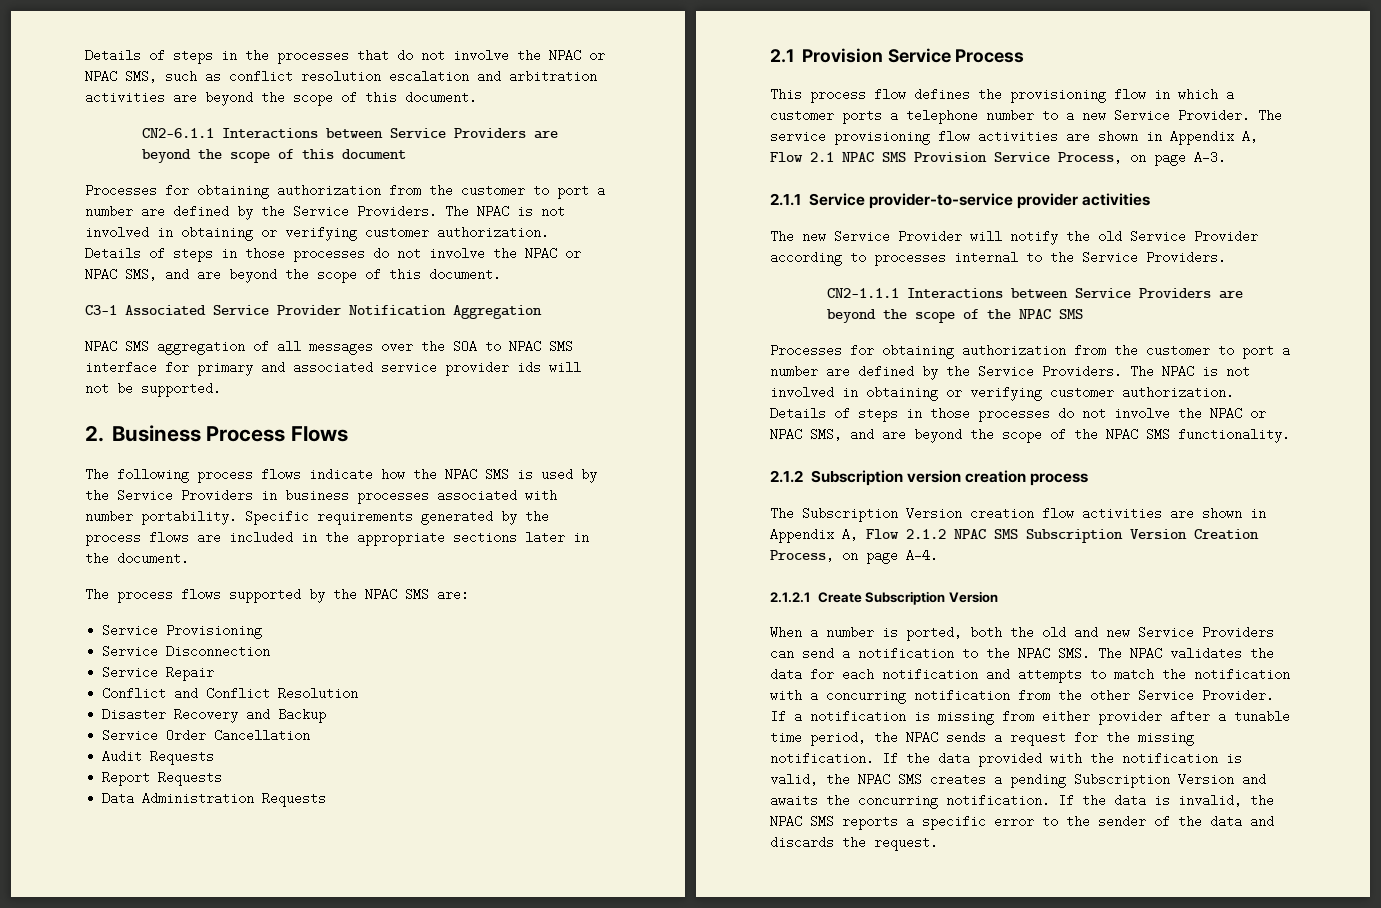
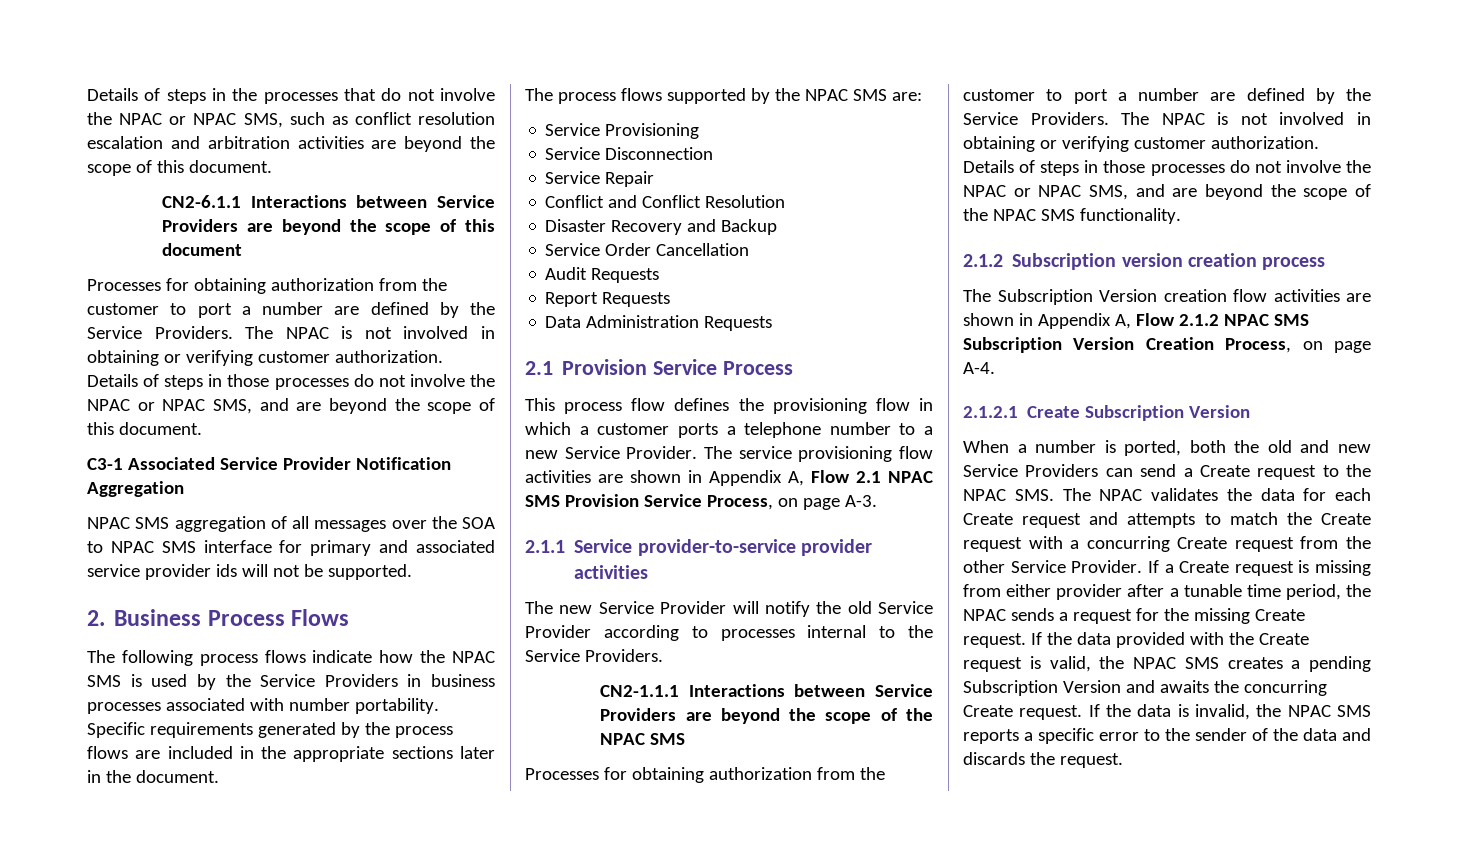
- When a number is ported, both the old and new Service Providers can send a notification to the NPAC SMS. The NPAC validates the data for each notification and attempts to match the notification with a concurring notification from the other Service Provider.
+ When a number is ported, both the old and new Service Providers can send a Create request to the NPAC SMS. The NPAC validates the data for each Create request and attempts to match the Create request with a concurring Create request from the other Service Provider.
- If a notification is missing from either provider after a tunable time period, the NPAC sends a request for the missing notification.
+ If a Create request is missing from either provider after a tunable time period, the NPAC sends a request for the missing Create request.
- If the data provided with the notification is valid, the NPAC SMS creates a pending Subscription Version and awaits the concurring notification.
+ If the data provided with the Create request is valid, the NPAC SMS creates a pending Subscription Version and awaits the concurring Create request.

